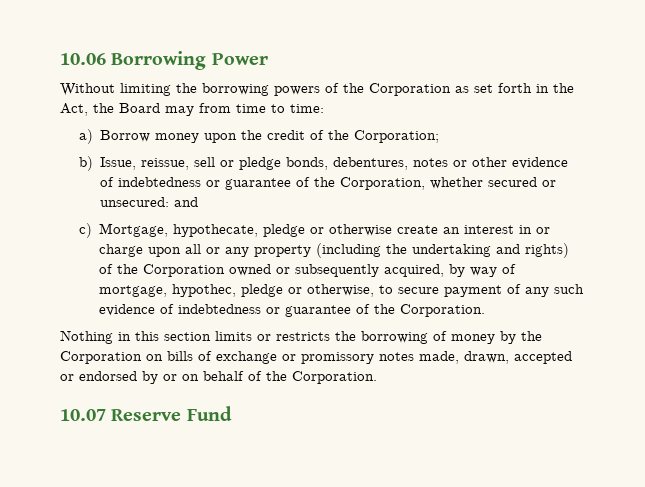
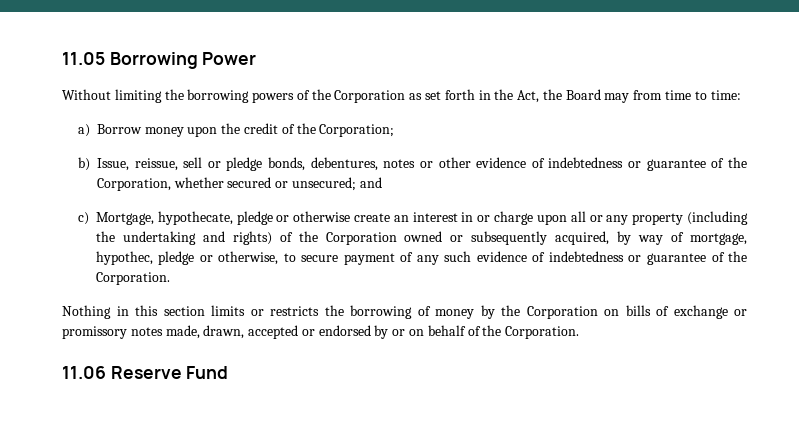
- 10.06 Borrowing Power
+ 11.05 Borrowing Power
- b) Issue, reissue, sell or pledge bonds, debentures, notes or other evidence of indebtedness or guarantee of the Corporation, whether secured or unsecured: and
+ b) Issue, reissue, sell or pledge bonds, debentures, notes or other evidence of indebtedness or guarantee of the Corporation, whether secured or unsecured; and
- 10.07 Reserve Fund
+ 11.06 Reserve Fund

